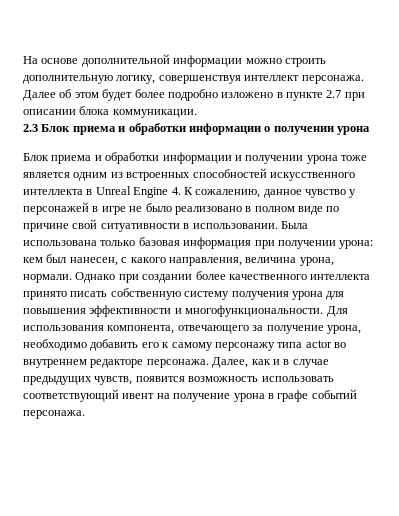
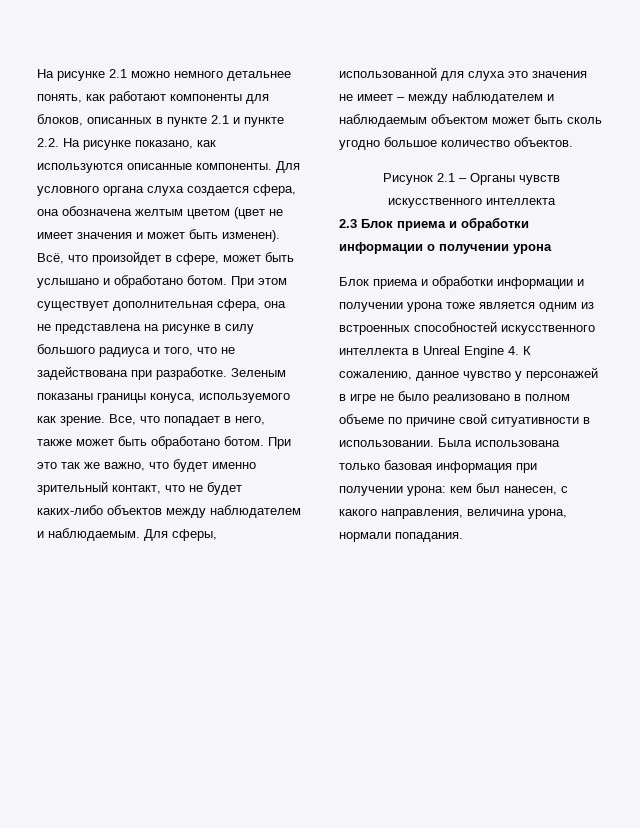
- На основе дополнительной информации можно строить дополнительную логику, совершенствуя интеллект персонажа. Далее об этом будет более подробно изложено в пункте 2.7 при описании блока коммуникации.
+ На рисунке 2.1 можно немного детальнее понять, как работают компоненты для блоков, описанных в пункте 2.1 и пункте 2.2. На рисунке показано, как используются описанные компоненты. Для условного органа слуха создается сфера, она обозначена желтым цветом (цвет не имеет значения и может быть изменен). Всё, что произойдет в сфере, может быть услышано и обработано ботом. При этом существует дополнительная сфера, она не представлена на рисунке в силу большого радиуса и того, что не задействована при разработке. Зеленым показаны границы конуса, используемого как зрение. Все, что попадает в него, также может быть обработано ботом. При это так же важно, что будет именно зрительный контакт, что не будет каких-либо объектов между наблюдателем и наблюдаемым. Для сферы, использованной для слуха это значения не имеет – между наблюдателем и наблюдаемым объектом может быть сколь угодно большое количество объектов.
+ Рисунок 2.1 – Органы чувств искусственного интеллекта
- Блок приема и обработки информации и получении урона тоже является одним из встроенных способностей искусственного интеллекта в Unreal Engine 4. К сожалению, данное чувство у персонажей в игре не было реализовано в полном виде по причине свой ситуативности в использовании.
+ Блок приема и обработки информации и получении урона тоже является одним из встроенных способностей искусственного интеллекта в Unreal Engine 4. К сожалению, данное чувство у персонажей в игре не было реализовано в полном объеме по причине свой ситуативности в использовании.
- Была использована только базовая информация при получении урона: кем был нанесен, с какого направления, величина урона, нормали. Однако при создании более качественного интеллекта принято писать собственную систему получения урона для повышения эффективности и многофункциональности. Для использования компонента, отвечающего за получение урона, необходимо добавить его к самому персонажу типа actor во внутреннем редакторе персонажа. Далее, как и в случае предыдущих чувств, появится возможность использовать соответствующий ивент на получение урона в графе событий персонажа.
+ Была использована только базовая информация при получении урона: кем был нанесен, с какого направления, величина урона, нормали попадания.

